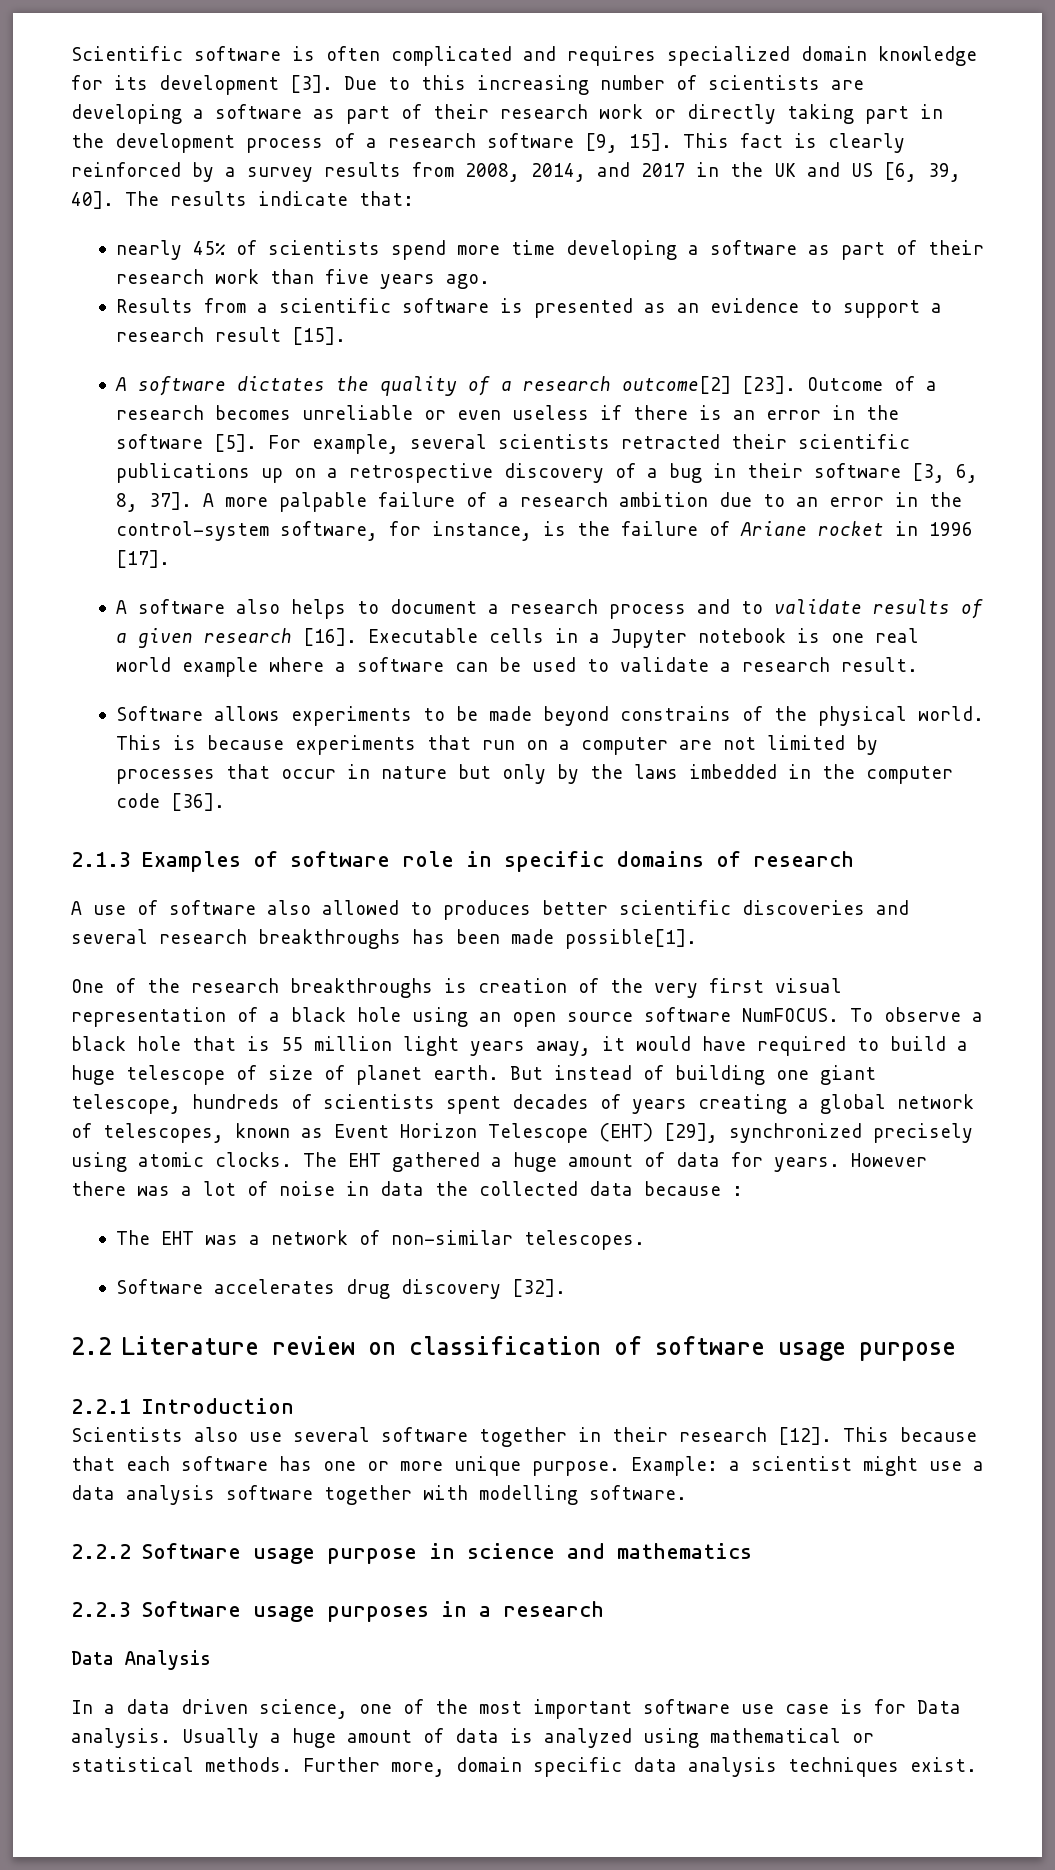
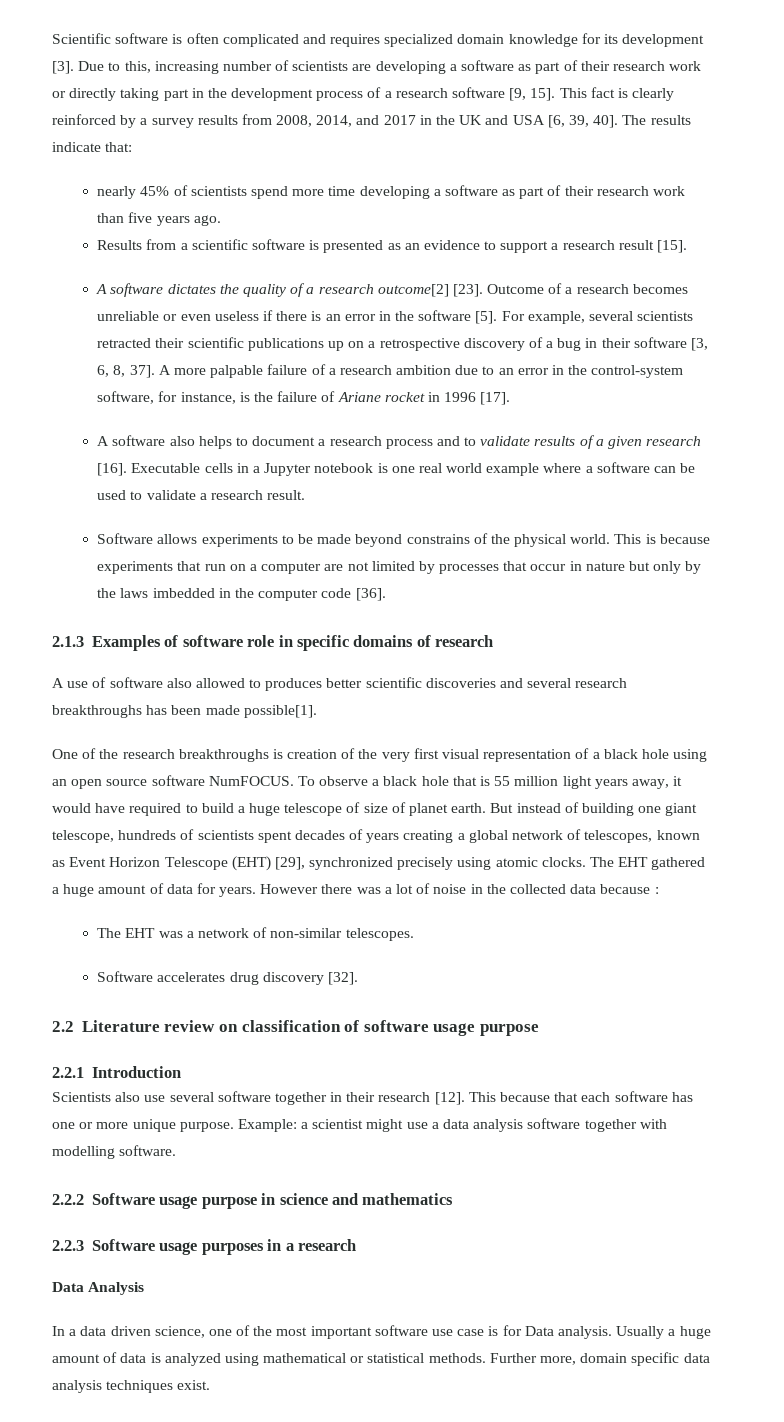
- Due to this increasing number of scientists are developing a software as part of their research work or directly taking part in the development process of a research software [9, 15].
+ Due to this, increasing number of scientists are developing a software as part of their research work or directly taking part in the development process of a research software [9, 15].
- This fact is clearly reinforced by a survey results from 2008, 2014, and 2017 in the UK and US [6, 39, 40].
+ This fact is clearly reinforced by a survey results from 2008, 2014, and 2017 in the UK and USA [6, 39, 40].
- However there was a lot of noise in data the collected data because :
+ However there was a lot of noise in the collected data because :

